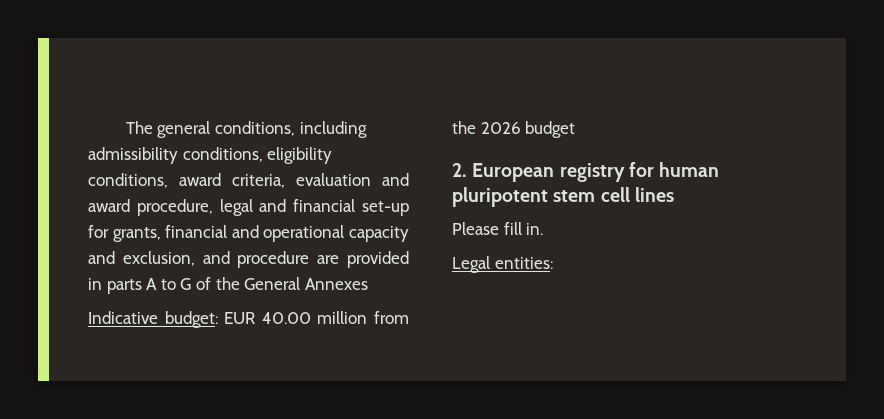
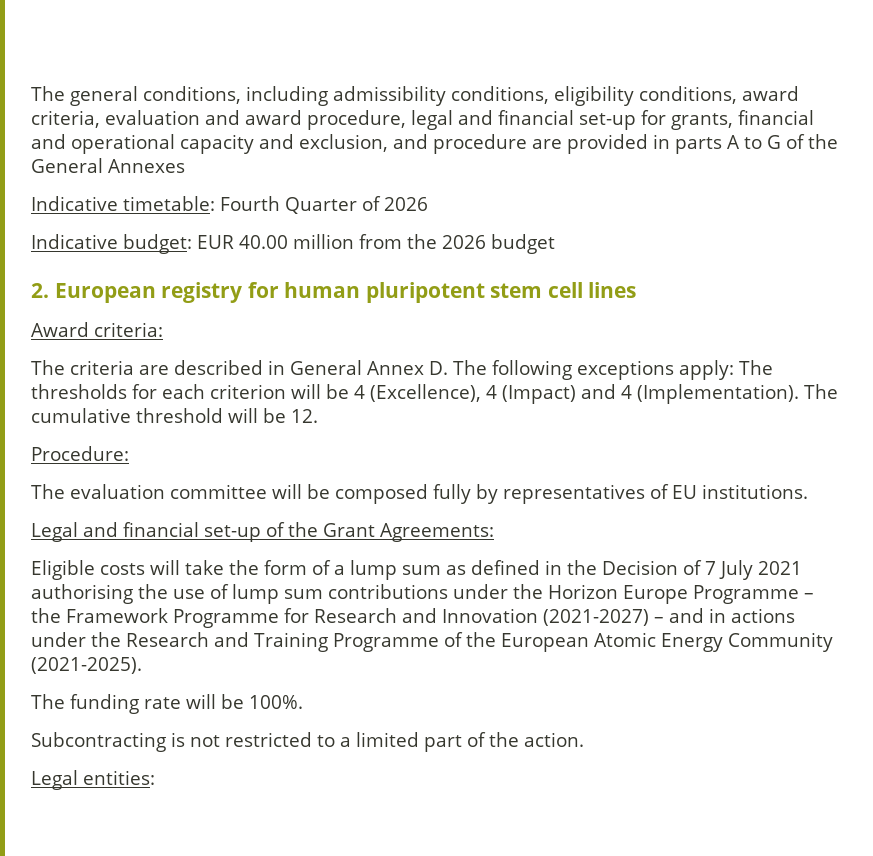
+ Indicative timetable: Fourth Quarter of 2026
- Please fill in.
+ Award criteria:
+ The criteria are described in General Annex D. The following exceptions apply: The thresholds for each criterion will be 4 (Excellence), 4 (Impact) and 4 (Implementation). The cumulative threshold will be 12.
+ Procedure:
+ The evaluation committee will be composed fully by representatives of EU institutions.
+ Legal and financial set-up of the Grant Agreements:
+ Eligible costs will take the form of a lump sum as defined in the Decision of 7 July 2021 authorising the use of lump sum contributions under the Horizon Europe Programme – the Framework Programme for Research and Innovation (2021-2027) – and in actions under the Research and Training Programme of the European Atomic Energy Community (2021-2025).
+ The funding rate will be 100%.
+ Subcontracting is not restricted to a limited part of the action.

